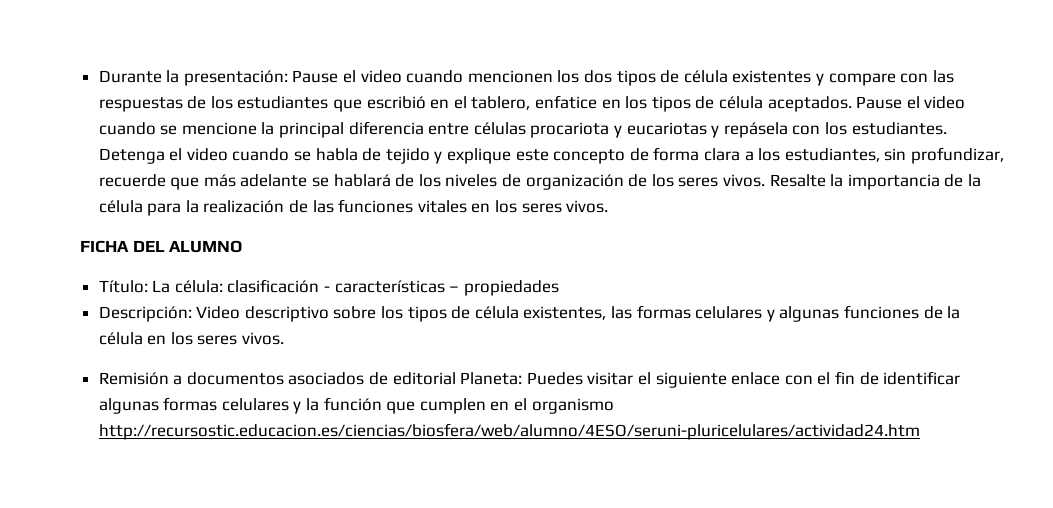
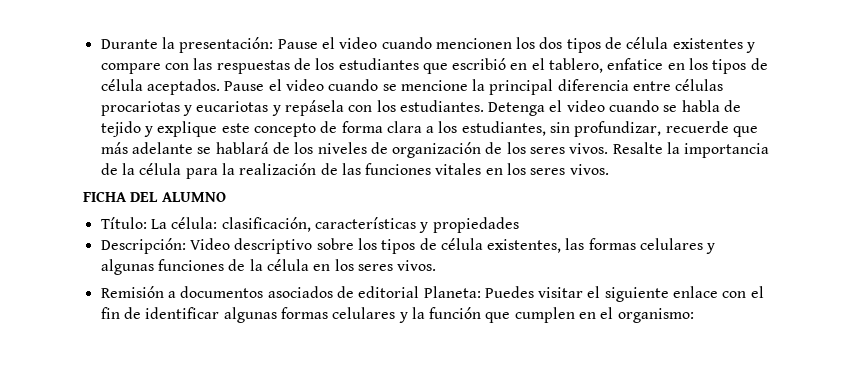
- Pause el video cuando se mencione la principal diferencia entre células procariota y eucariotas y repásela con los estudiantes.
+ Pause el video cuando se mencione la principal diferencia entre células procariotas y eucariotas y repásela con los estudiantes.
- Título: La célula: clasificación - características – propiedades
+ Título: La célula: clasificación, características y propiedades
- Remisión a documentos asociados de editorial Planeta: Puedes visitar el siguiente enlace con el fin de identificar algunas formas celulares y la función que cumplen en el organismo http://recursostic.educacion.es/ciencias/biosfera/web/alumno/4ESO/seruni-pluricelulares/actividad24.htm
+ Remisión a documentos asociados de editorial Planeta: Puedes visitar el siguiente enlace con el fin de identificar algunas formas celulares y la función que cumplen en el organismo:

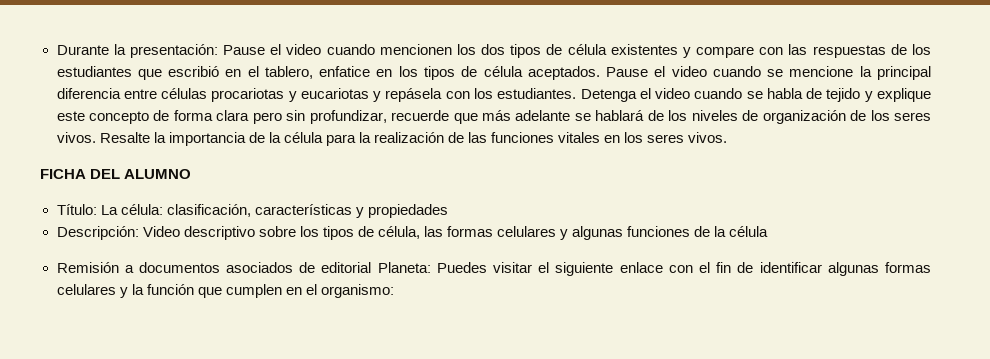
- Detenga el video cuando se habla de tejido y explique este concepto de forma clara a los estudiantes, sin profundizar, recuerde que más adelante se hablará de los niveles de organización de los seres vivos.
+ Detenga el video cuando se habla de tejido y explique este concepto de forma clara pero sin profundizar, recuerde que más adelante se hablará de los niveles de organización de los seres vivos.
- Descripción: Video descriptivo sobre los tipos de célula existentes, las formas celulares y algunas funciones de la célula en los seres vivos.
+ Descripción: Video descriptivo sobre los tipos de célula, las formas celulares y algunas funciones de la célula

